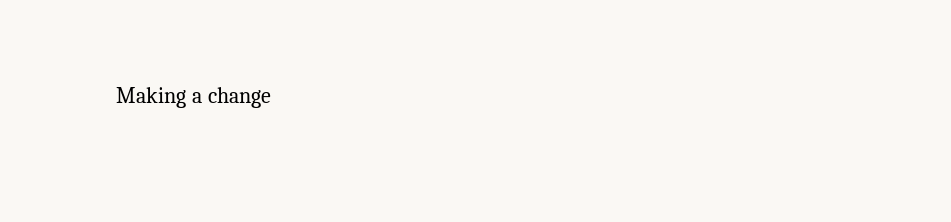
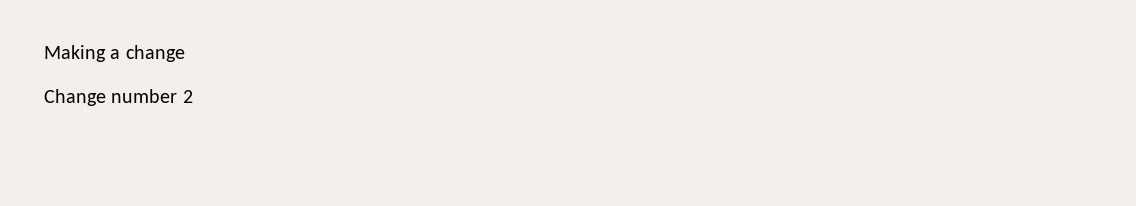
+ Change number 2

